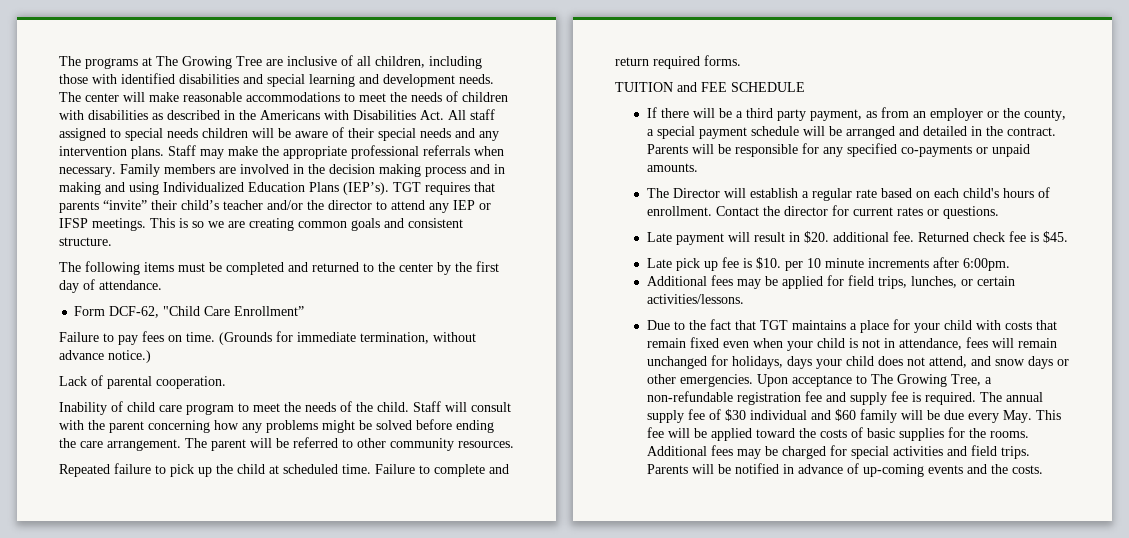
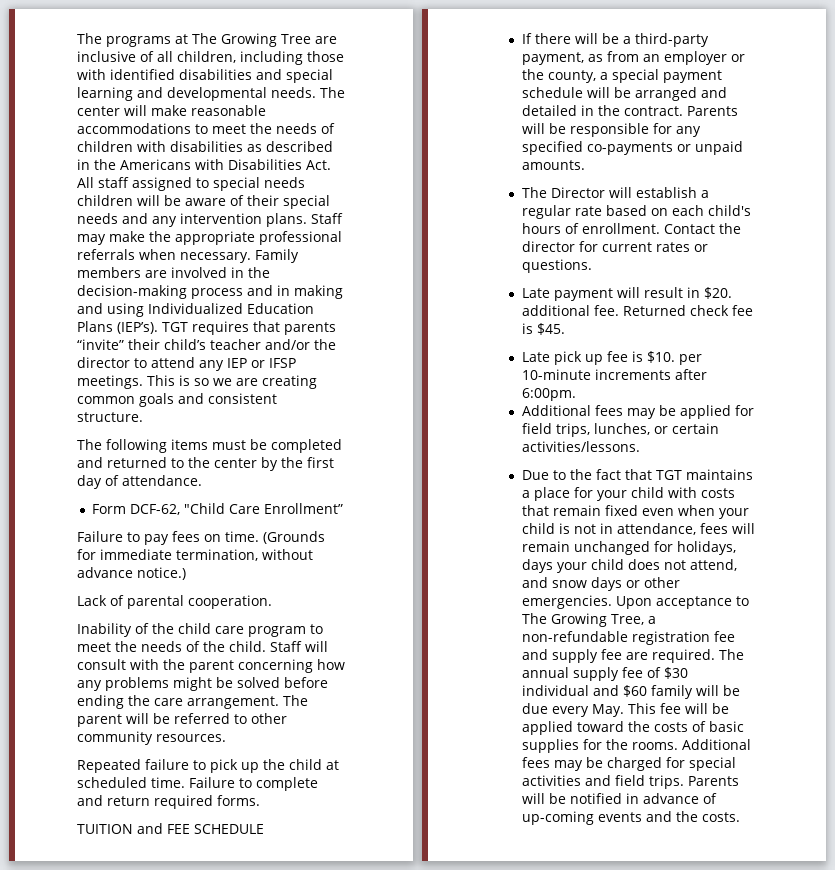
- The programs at The Growing Tree are inclusive of all children, including those with identified disabilities and special learning and development needs.
+ The programs at The Growing Tree are inclusive of all children, including those with identified disabilities and special learning and developmental needs.
- Family members are involved in the decision making process and in making and using Individualized Education Plans (IEP’s).
+ Family members are involved in the decision-making process and in making and using Individualized Education Plans (IEP’s).
- Inability of child care program to meet the needs of the child.
+ Inability of the child care program to meet the needs of the child.
- If there will be a third party payment, as from an employer or the county, a special payment schedule will be arranged and detailed in the contract.
+ If there will be a third-party payment, as from an employer or the county, a special payment schedule will be arranged and detailed in the contract.
- Late pick up fee is $10. per 10 minute increments after 6:00pm.
+ Late pick up fee is $10. per 10-minute increments after 6:00pm.
- Upon acceptance to The Growing Tree, a non-refundable registration fee and supply fee is required.
+ Upon acceptance to The Growing Tree, a non-refundable registration fee and supply fee are required.

